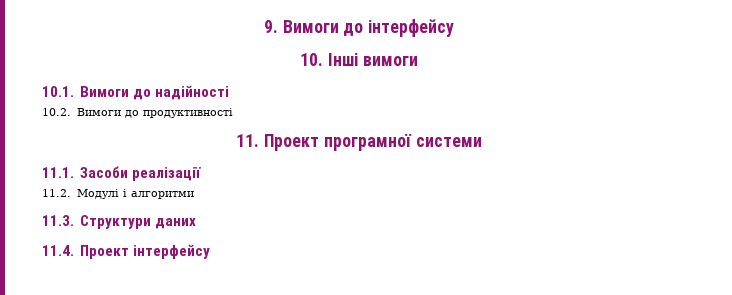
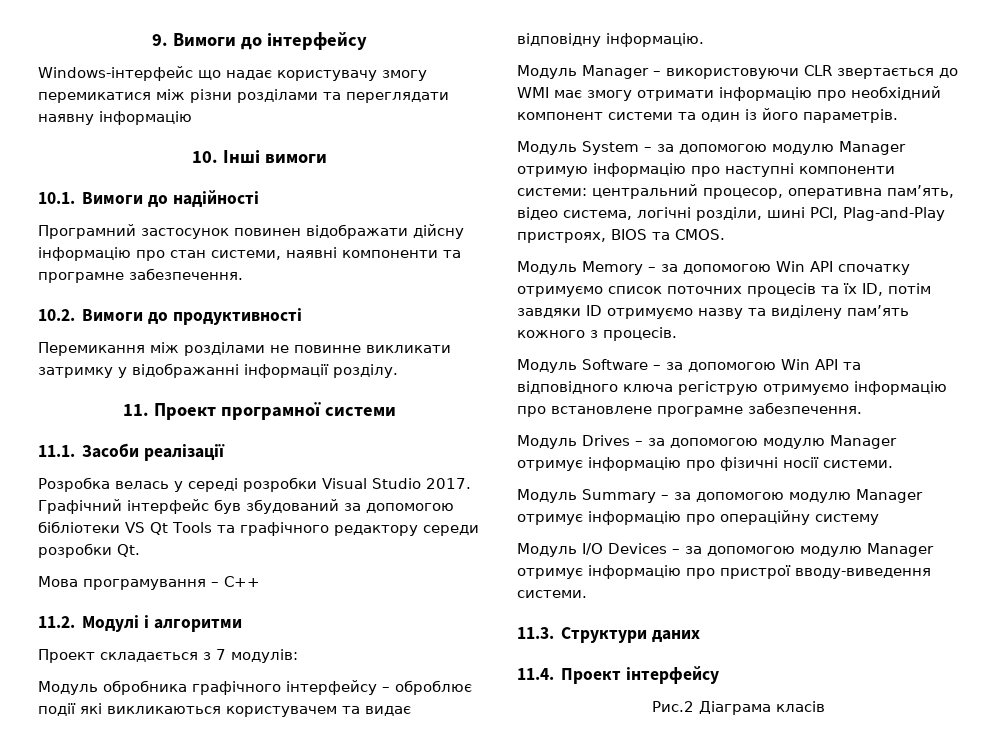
+ Windows-інтерфейс що надає користувачу змогу перемикатися між різни розділами та переглядати наявну інформацію
+ Програмний застосунок повинен відображати дійсну інформацію про стан системи, наявні компоненти та програмне забезпечення.
  10.2. Вимоги до продуктивності
+ Перемикання між розділами не повинне викликати затримку у відображанні інформації розділу.
+ Розробка велась у середі розробки Visual Studio 2017. Графічний інтерфейс був збудований за допомогою бібліотеки VS Qt Tools та графічного редактору середи розробки Qt.
+ Мова програмування – С++
  11.2. Модулі і алгоритми
+ Проект складається з 7 модулів:
+ Модуль обробника графічного інтерфейсу – оброблює події які викликаються користувачем та видає відповідну інформацію.
+ Модуль Manager – використовуючи CLR звертається до WMI має змогу отримати інформацію про необхідний компонент системи та один із його параметрів.
+ Модуль System – за допомогою модулю Manager отримую інформацію про наступні компоненти системи: центральний процесор, оперативна пам’ять, відео система, логічні розділи, шині PCI, Plag-and-Play пристроях, BIOS та CMOS.
+ Модуль Memory – за допомогою Win API спочатку отримуємо список поточних процесів та їх ID, потім завдяки ID отримуємо назву та виділену пам’ять кожного з процесів.
+ Модуль Software – за допомогою Win API та відповідного ключа регіструю отримуємо інформацію про встановлене програмне забезпечення.
+ Модуль Drives – за допомогою модулю Manager отримує інформацію про фізичні носії системи.
+ Модуль Summary – за допомогою модулю Manager отримує інформацію про операційну систему
+ Модуль I/O Devices – за допомогою модулю Manager отримує інформацію про пристрої вводу-виведення системи.
+ Рис.2 Діаграма класів

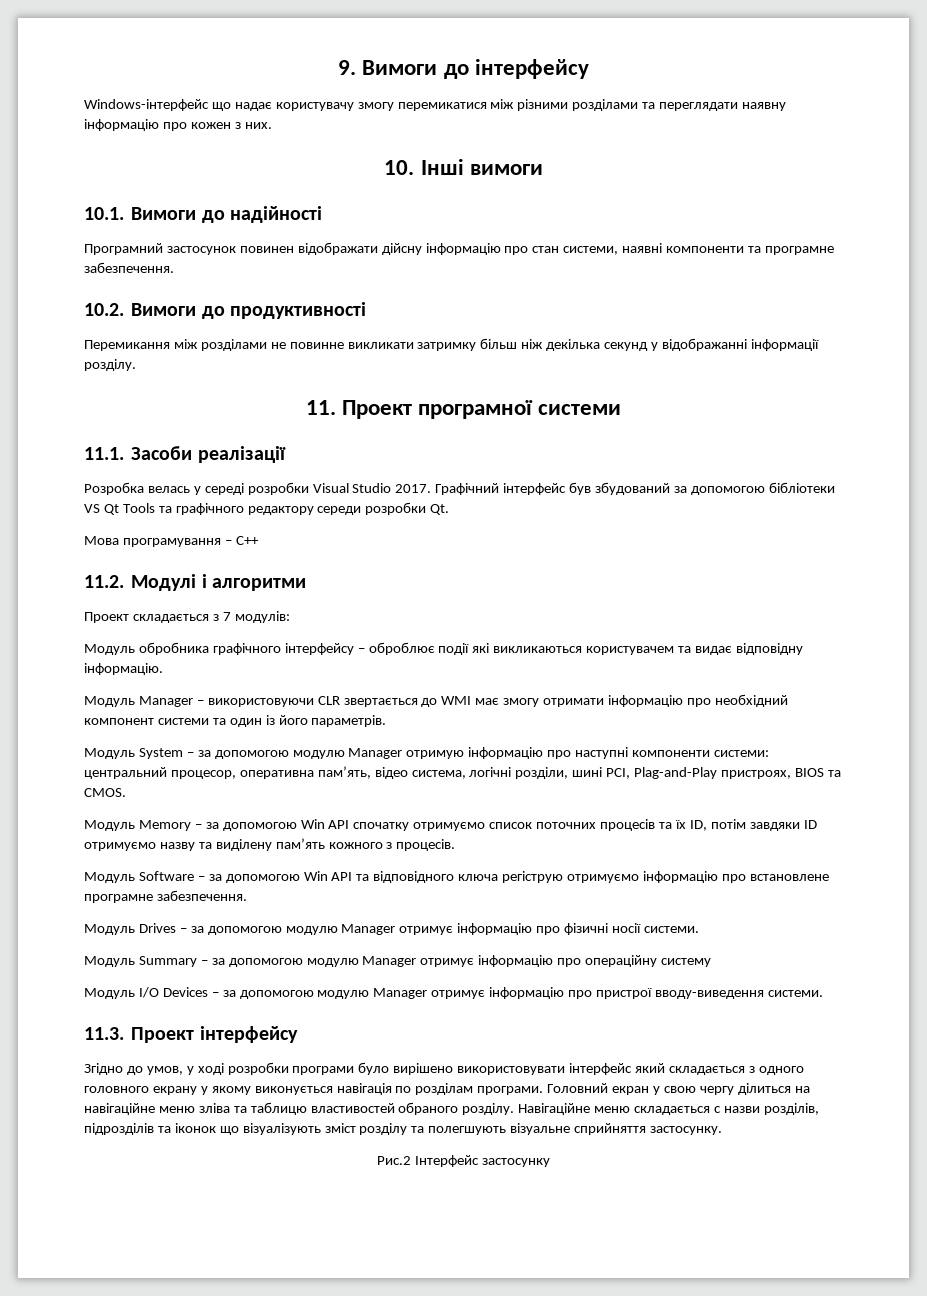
- Windows-інтерфейс що надає користувачу змогу перемикатися між різни розділами та переглядати наявну інформацію
+ Windows-інтерфейс що надає користувачу змогу перемикатися між різними розділами та переглядати наявну інформацію про кожен з них.
- Перемикання між розділами не повинне викликати затримку у відображанні інформації розділу.
+ Перемикання між розділами не повинне викликати затримку більш ніж декілька секунд у відображанні інформації розділу.
- 11.3. Структури даних
- 11.4. Проект інтерфейсу
+ 11.3. Проект інтерфейсу
+ Згідно до умов, у ході розробки програми було вирішено використовувати інтерфейс який складається з одного головного екрану у якому виконується навігація по розділам програми. Головний екран у свою чергу ділиться на навігаційне меню зліва та таблицю властивостей обраного розділу. Навігаційне меню складається с назви розділів, підрозділів та іконок що візуалізують зміст розділу та полегшують візуальне сприйняття застосунку.
- Рис.2 Діаграма класів
+ Рис.2 Інтерфейс застосунку

